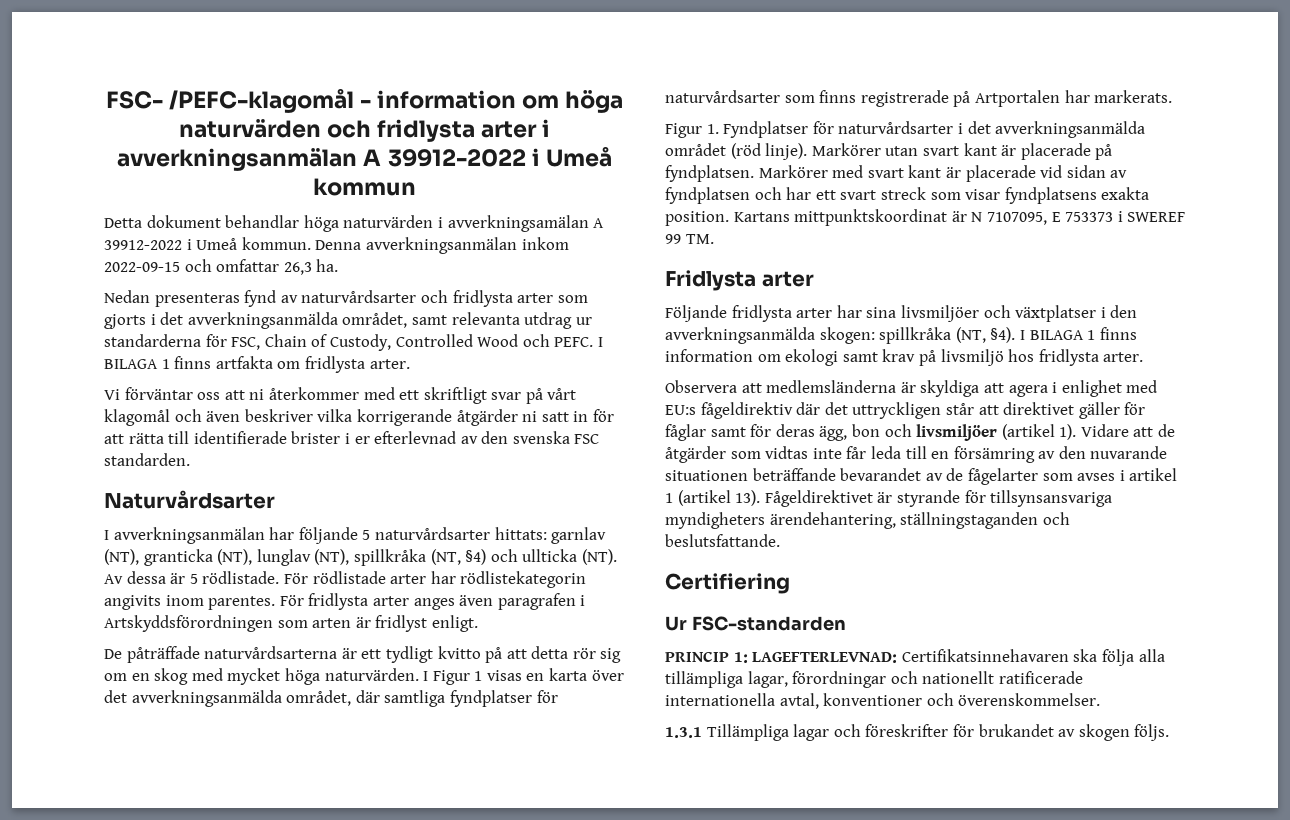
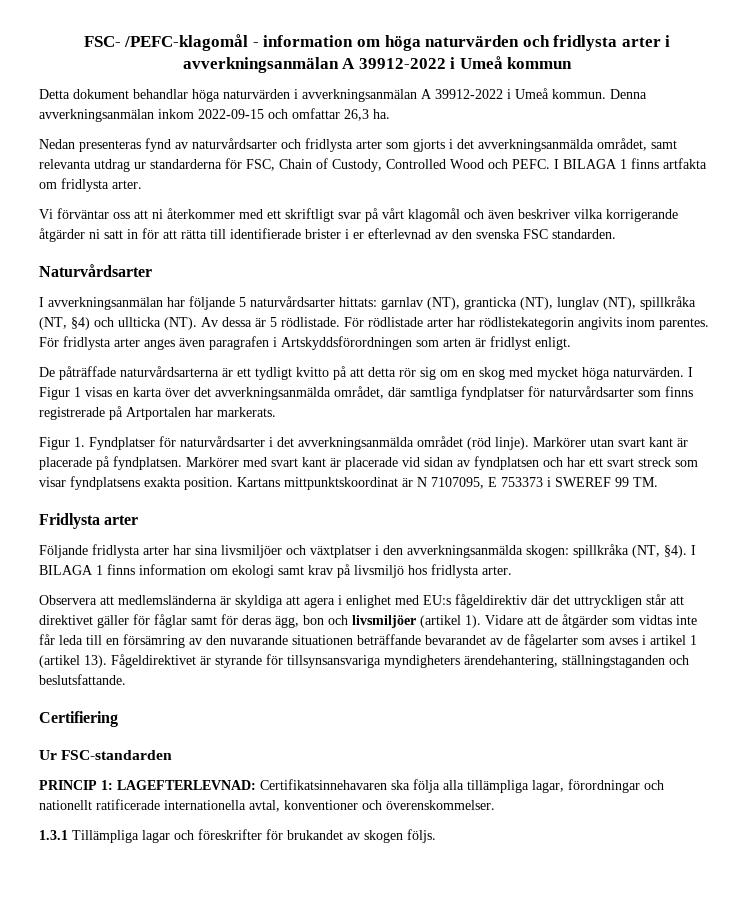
- Detta dokument behandlar höga naturvärden i avverkningsamälan A 39912-2022 i Umeå kommun.
+ Detta dokument behandlar höga naturvärden i avverkningsanmälan A 39912-2022 i Umeå kommun.

